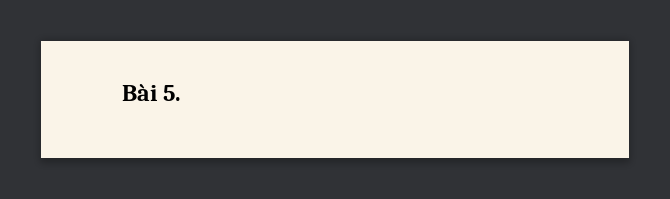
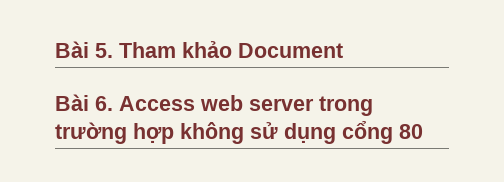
- Bài 5.
+ Bài 5. Tham khảo Document
+ Bài 6. Access web server trong trường hợp không sử dụng cổng 80

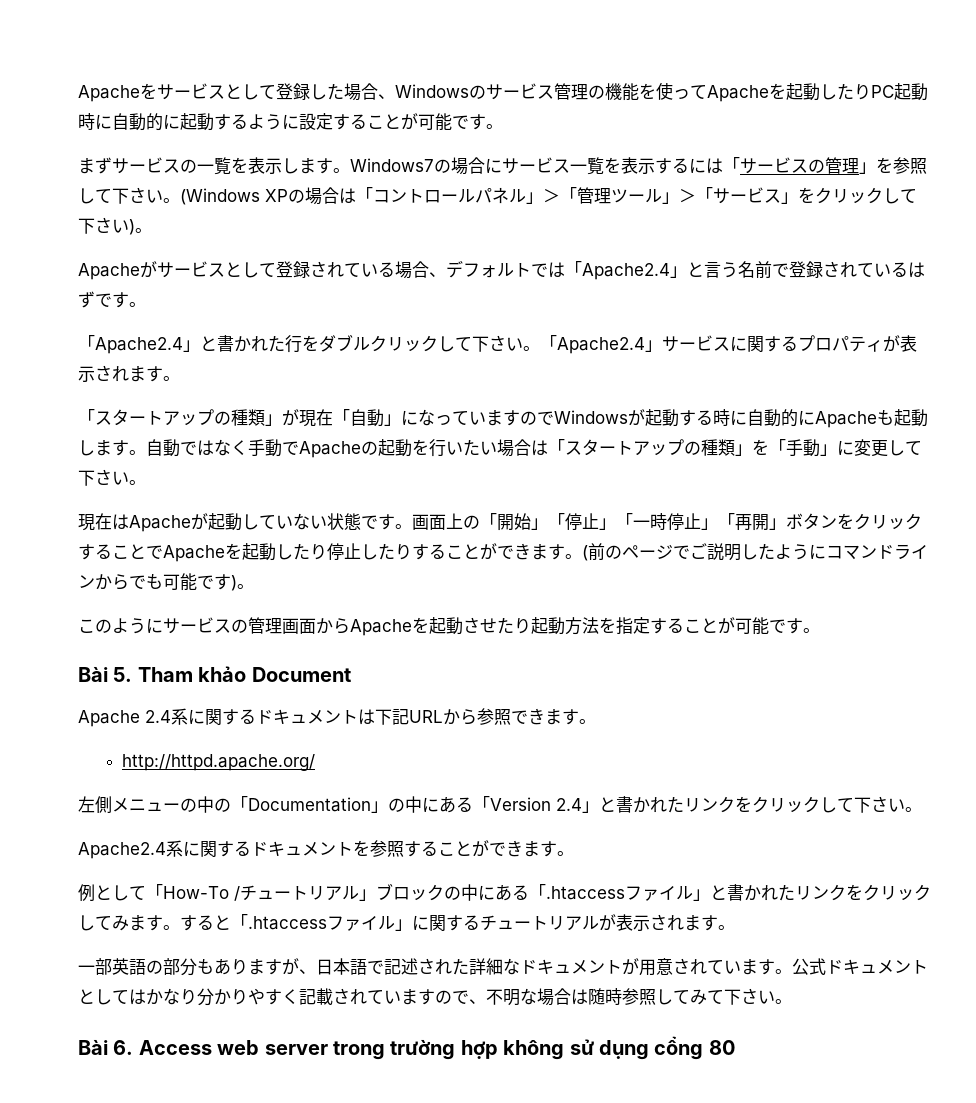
+ Apacheをサービスとして登録した場合、Windowsのサービス管理の機能を使ってApacheを起動したりPC起動時に自動的に起動するように設定することが可能です。
+ まずサービスの一覧を表示します。Windows7の場合にサービス一覧を表示するには「サービスの管理」を参照して下さい。(Windows XPの場合は「コントロールパネル」＞「管理ツール」＞「サービス」をクリックして下さい)。
+ Apacheがサービスとして登録されている場合、デフォルトでは「Apache2.4」と言う名前で登録されているはずです。
+ 「Apache2.4」と書かれた行をダブルクリックして下さい。「Apache2.4」サービスに関するプロパティが表示されます。
+ 「スタートアップの種類」が現在「自動」になっていますのでWindowsが起動する時に自動的にApacheも起動します。自動ではなく手動でApacheの起動を行いたい場合は「スタートアップの種類」を「手動」に変更して下さい。
+ 現在はApacheが起動していない状態です。画面上の「開始」「停止」「一時停止」「再開」ボタンをクリックすることでApacheを起動したり停止したりすることができます。(前のページでご説明したようにコマンドラインからでも可能です)。
+ このようにサービスの管理画面からApacheを起動させたり起動方法を指定することが可能です。
+ Apache 2.4系に関するドキュメントは下記URLから参照できます。
+ http://httpd.apache.org/
+ 左側メニューの中の「Documentation」の中にある「Version 2.4」と書かれたリンクをクリックして下さい。
+ Apache2.4系に関するドキュメントを参照することができます。
+ 例として「How-To /チュートリアル」ブロックの中にある「.htaccessファイル」と書かれたリンクをクリックしてみます。すると「.htaccessファイル」に関するチュートリアルが表示されます。
+ 一部英語の部分もありますが、日本語で記述された詳細なドキュメントが用意されています。公式ドキュメントとしてはかなり分かりやすく記載されていますので、不明な場合は随時参照してみて下さい。

